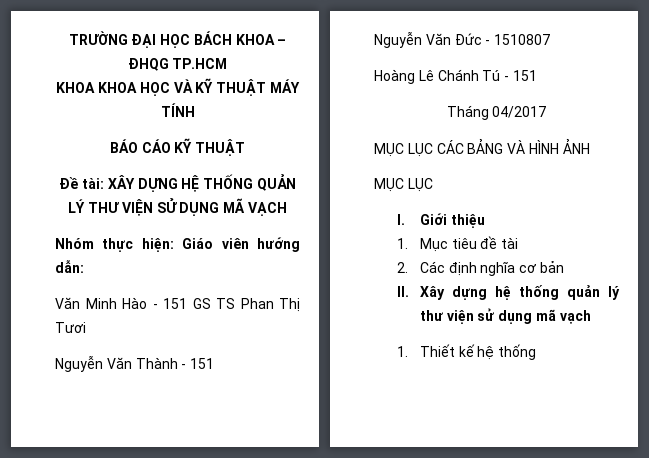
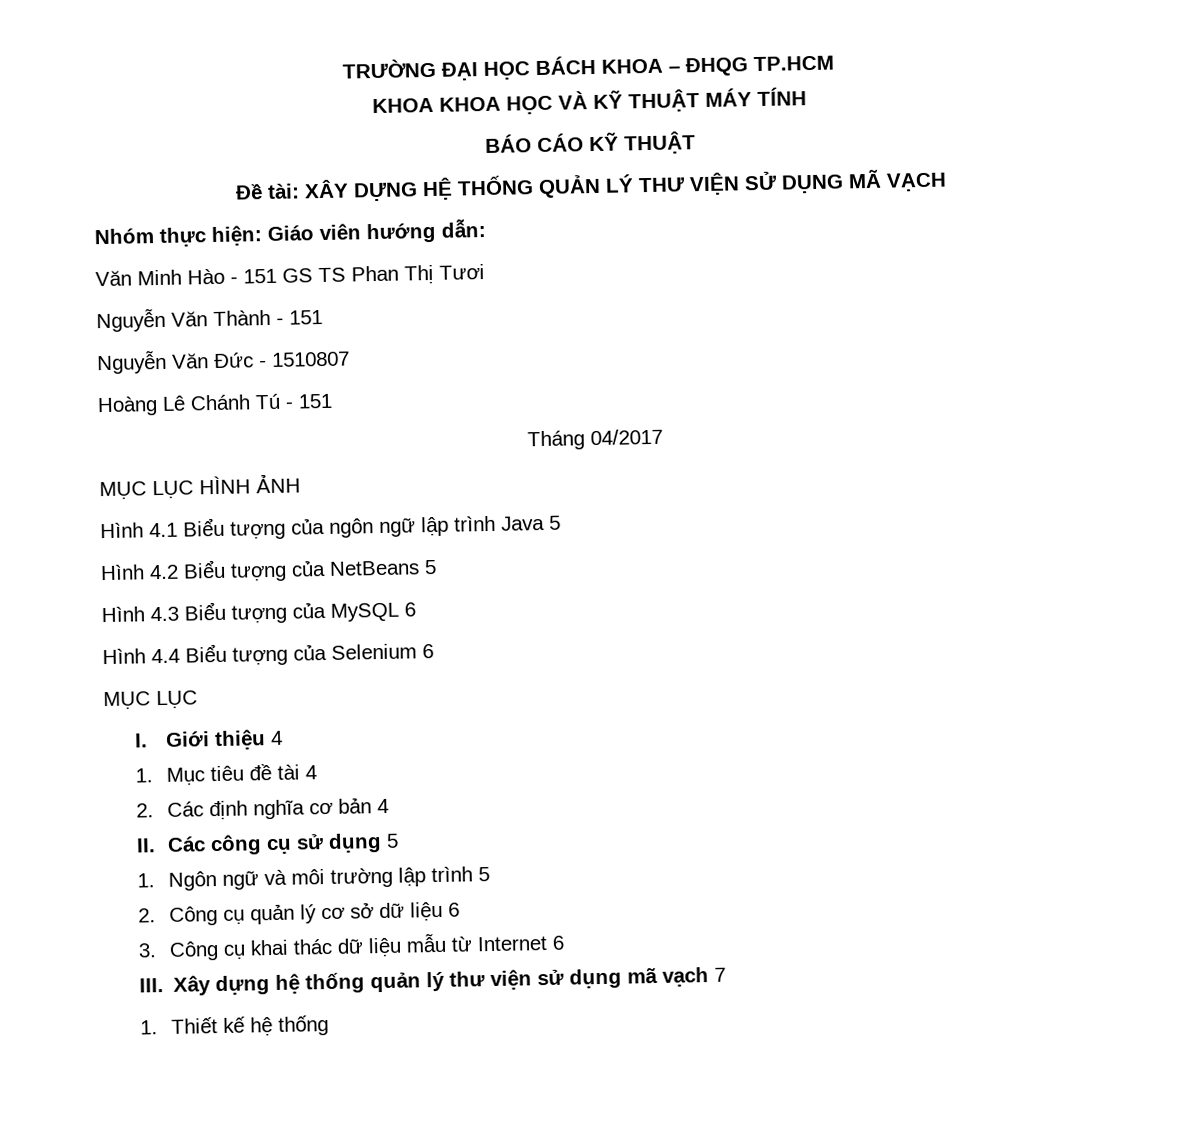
- MỤC LỤC CÁC BẢNG VÀ HÌNH ẢNH
+ MỤC LỤC HÌNH ẢNH
+ Hình 4.1 Biểu tượng của ngôn ngữ lập trình Java 5
+ Hình 4.2 Biểu tượng của NetBeans 5
+ Hình 4.3 Biểu tượng của MySQL 6
+ Hình 4.4 Biểu tượng của Selenium 6
- I. Giới thiệu
+ I. Giới thiệu 4
- 1. Mục tiêu đề tài
+ 1. Mục tiêu đề tài 4
- 2. Các định nghĩa cơ bản
- II. Xây dựng hệ thống quản lý thư viện sử dụng mã vạch
+ 2. Các định nghĩa cơ bản 4
+ II. Các công cụ sử dụng 5
+ 1. Ngôn ngữ và môi trường lập trình 5
+ 2. Công cụ quản lý cơ sở dữ liệu 6
+ 3. Công cụ khai thác dữ liệu mẫu từ Internet 6
+ III. Xây dựng hệ thống quản lý thư viện sử dụng mã vạch 7

